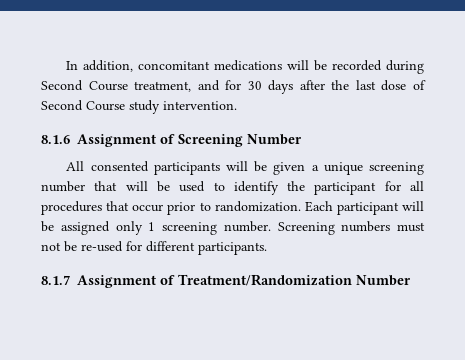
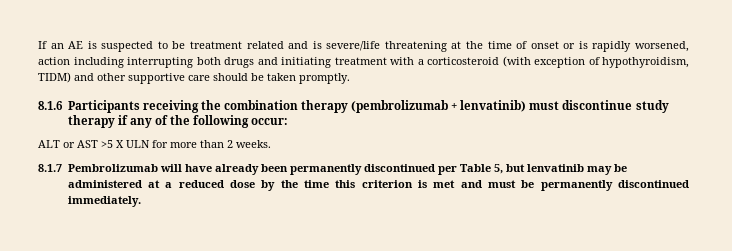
- In addition, concomitant medications will be recorded during Second Course treatment, and for 30 days after the last dose of Second Course study intervention.
- 8.1.6 Assignment of Screening Number
- All consented participants will be given a unique screening number that will be used to identify the participant for all procedures that occur prior to randomization. Each participant will be assigned only 1 screening number. Screening numbers must not be re-used for different participants.
- 8.1.7 Assignment of Treatment/Randomization Number
+ If an AE is suspected to be treatment related and is severe/life threatening at the time of onset or is rapidly worsened, action including interrupting both drugs and initiating treatment with a corticosteroid (with exception of hypothyroidism, TIDM) and other supportive care should be taken promptly.
+ 8.1.6 Participants receiving the combination therapy (pembrolizumab + lenvatinib) must discontinue study therapy if any of the following occur:
+ ALT or AST >5 X ULN for more than 2 weeks.
+ 8.1.7 Pembrolizumab will have already been permanently discontinued per Table 5, but lenvatinib may be administered at a reduced dose by the time this criterion is met and must be permanently discontinued immediately.

